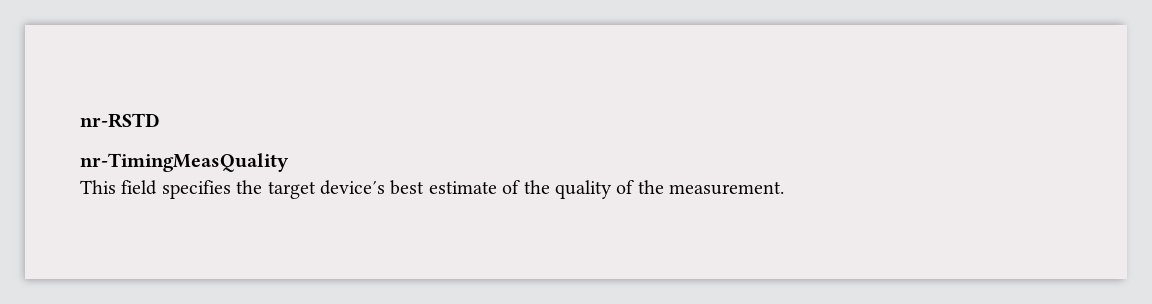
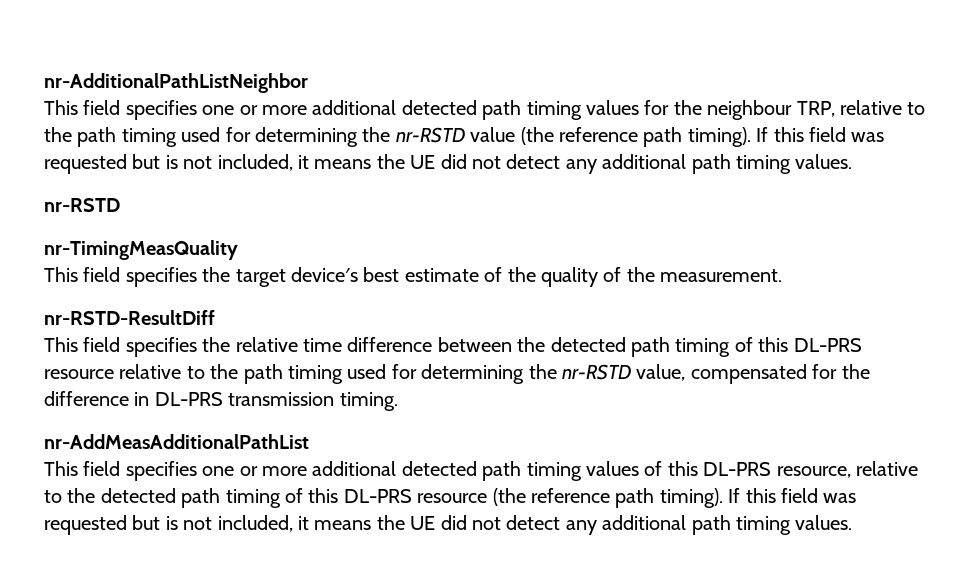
+ nr-AdditionalPathListNeighbor
+ This field specifies one or more additional detected path timing values for the neighbour TRP, relative to the path timing used for determining the nr-RSTD value (the reference path timing). If this field was requested but is not included, it means the UE did not detect any additional path timing values.
+ nr-RSTD-ResultDiff
+ This field specifies the relative time difference between the detected path timing of this DL-PRS resource relative to the path timing used for determining the nr-RSTD value, compensated for the difference in DL-PRS transmission timing.
+ nr-AddMeasAdditionalPathList
+ This field specifies one or more additional detected path timing values of this DL-PRS resource, relative to the detected path timing of this DL-PRS resource (the reference path timing). If this field was requested but is not included, it means the UE did not detect any additional path timing values.

